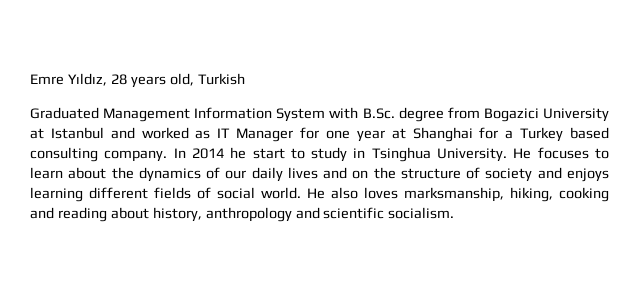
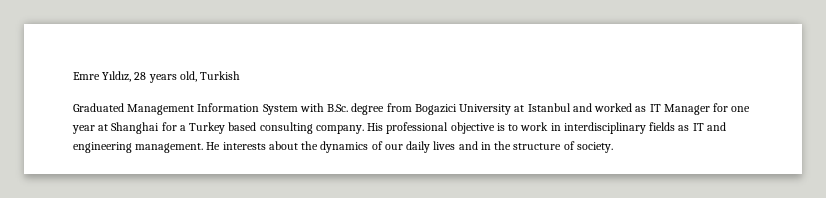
- In 2014 he start to study in Tsinghua University. He focuses to learn about the dynamics of our daily lives and on the structure of society and enjoys learning different fields of social world. He also loves marksmanship, hiking, cooking and reading about history, anthropology and scientific socialism.
+ His professional objective is to work in interdisciplinary fields as IT and engineering management. He interests about the dynamics of our daily lives and in the structure of society.

